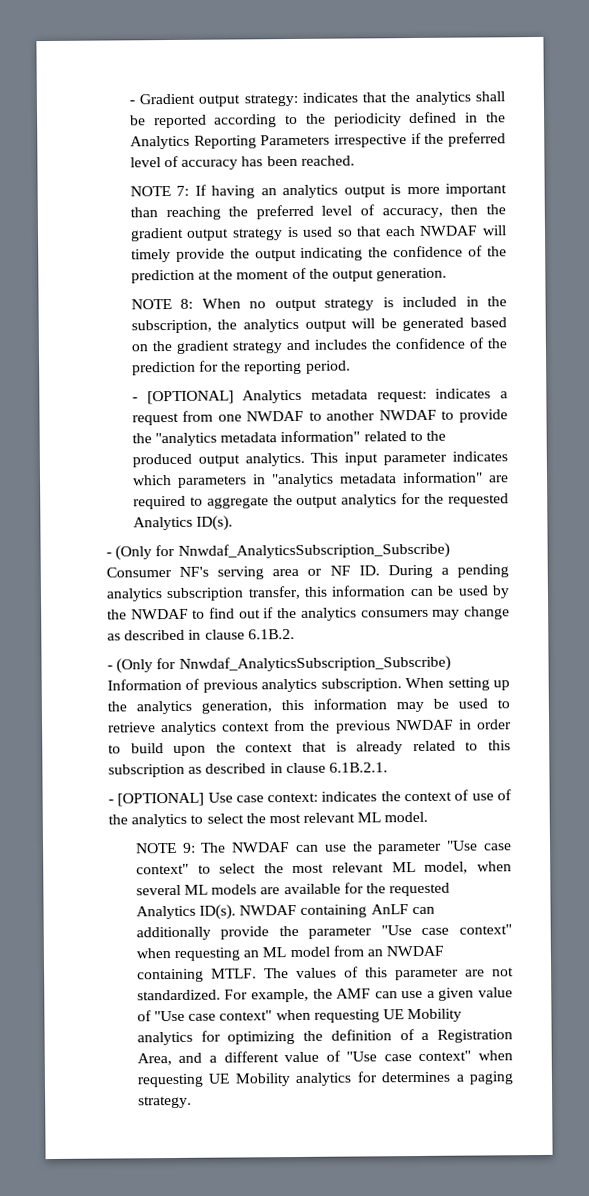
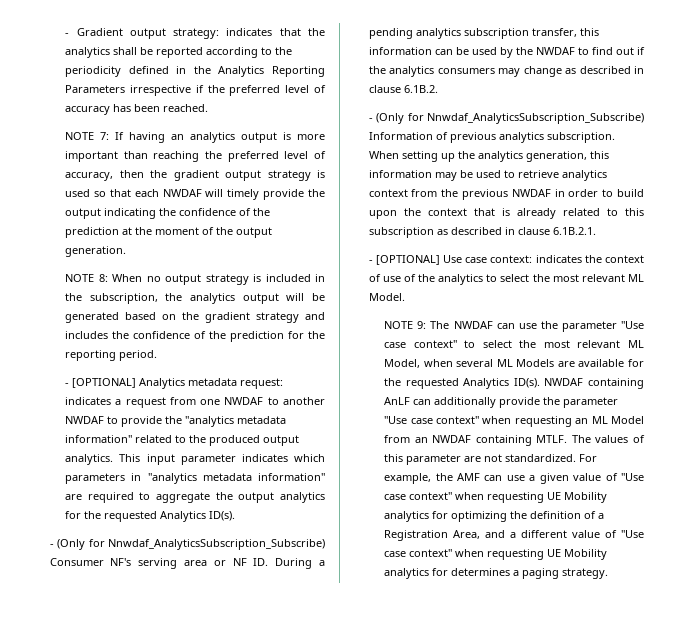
- - [OPTIONAL] Use case context: indicates the context of use of the analytics to select the most relevant ML model.
+ - [OPTIONAL] Use case context: indicates the context of use of the analytics to select the most relevant ML Model.
- NOTE 9: The NWDAF can use the parameter "Use case context" to select the most relevant ML model, when several ML models are available for the requested Analytics ID(s).
+ NOTE 9: The NWDAF can use the parameter "Use case context" to select the most relevant ML Model, when several ML Models are available for the requested Analytics ID(s).
- NWDAF containing AnLF can additionally provide the parameter "Use case context" when requesting an ML model from an NWDAF containing MTLF.
+ NWDAF containing AnLF can additionally provide the parameter "Use case context" when requesting an ML Model from an NWDAF containing MTLF.

